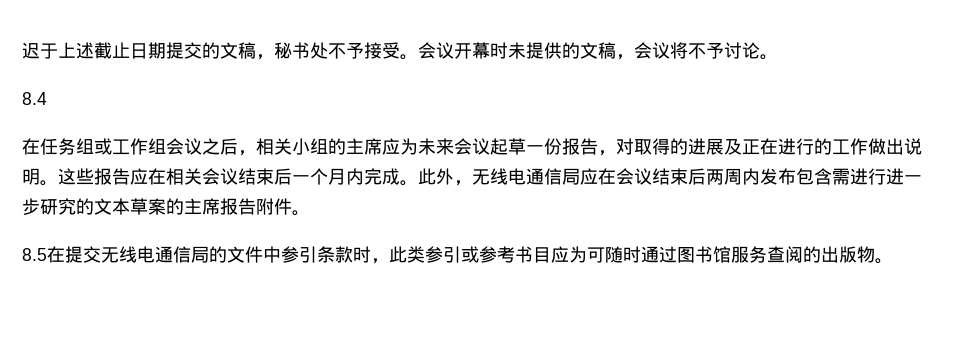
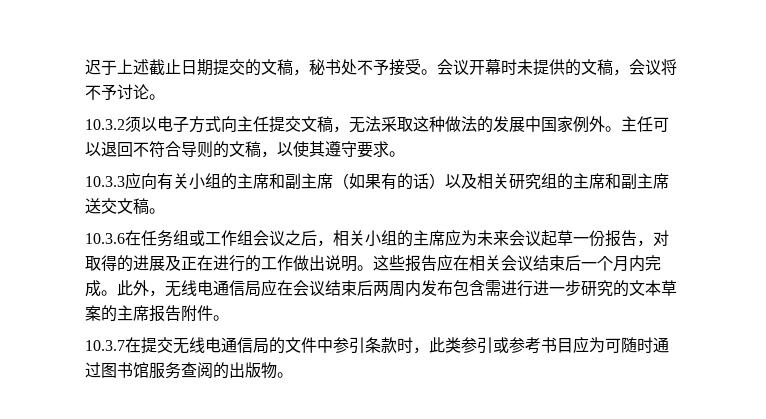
- 8.4
- 在任务组或工作组会议之后，相关小组的主席应为未来会议起草一份报告，对取得的进展及正在进行的工作做出说明。
+ 10.3.2须以电子方式向主任提交文稿，无法采取这种做法的发展中国家例外。主任可以退回不符合导则的文稿，以使其遵守要求。
+ 10.3.3应向有关小组的主席和副主席（如果有的话）以及相关研究组的主席和副主席送交文稿。
+ 10.3.6在任务组或工作组会议之后，相关小组的主席应为未来会议起草一份报告，对取得的进展及正在进行的工作做出说明。
- 8.5在提交无线电通信局的文件中参引条款时，此类参引或参考书目应为可随时通过图书馆服务查阅的出版物。
+ 10.3.7在提交无线电通信局的文件中参引条款时，此类参引或参考书目应为可随时通过图书馆服务查阅的出版物。

